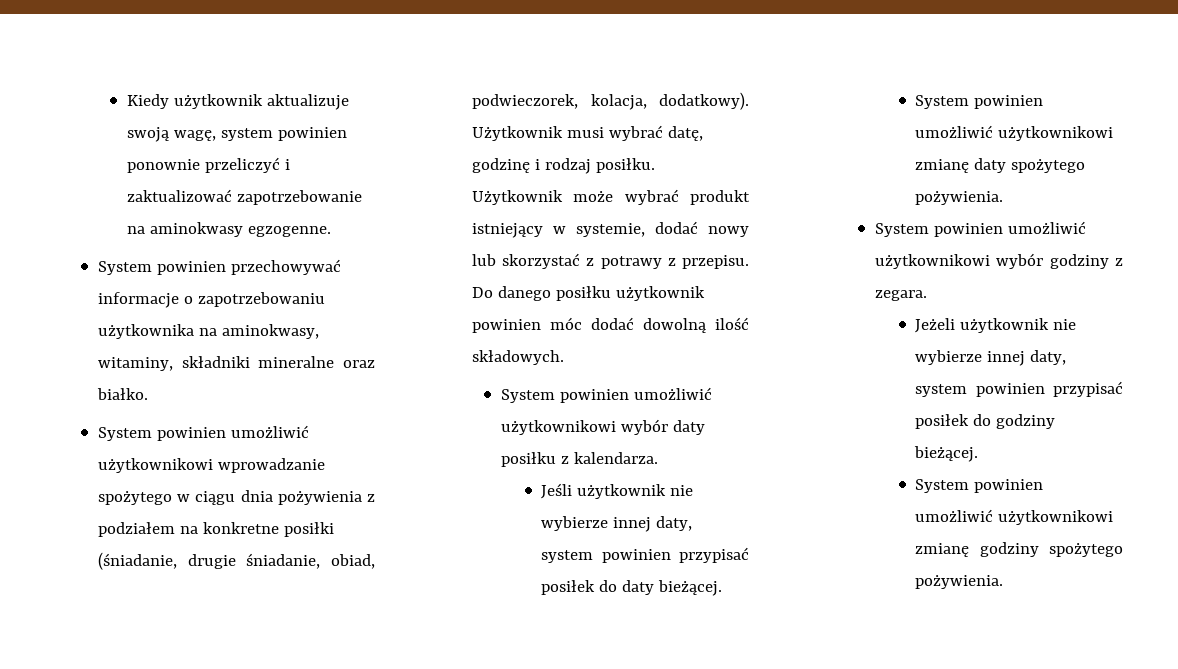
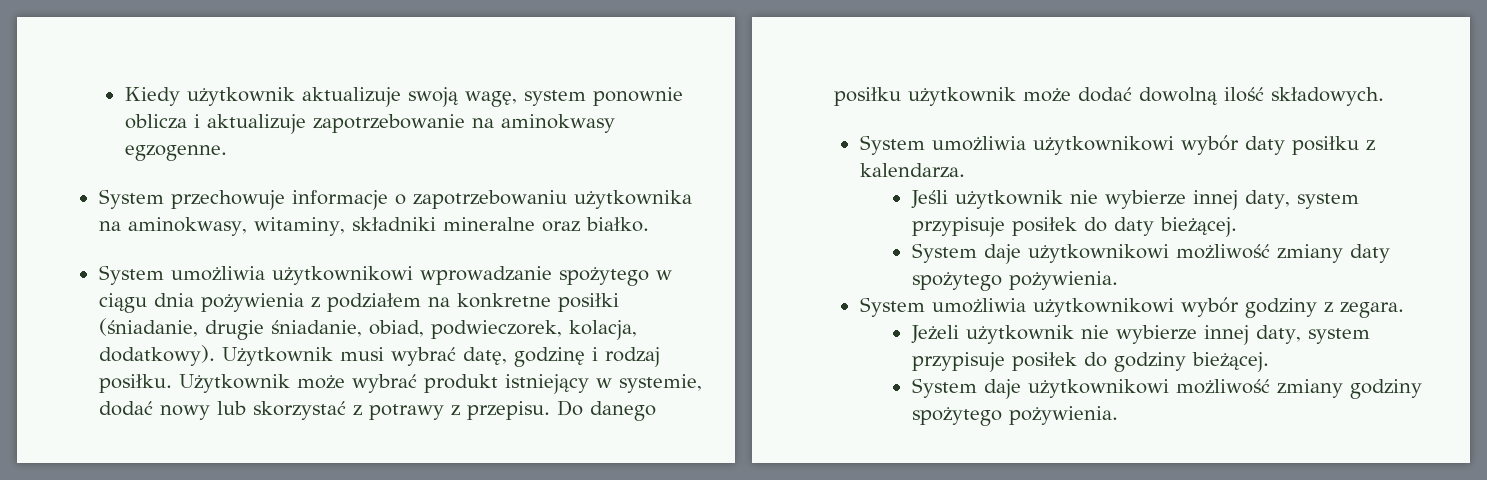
- Kiedy użytkownik aktualizuje swoją wagę, system powinien ponownie przeliczyć i zaktualizować zapotrzebowanie na aminokwasy egzogenne.
+ Kiedy użytkownik aktualizuje swoją wagę, system ponownie oblicza i aktualizuje zapotrzebowanie na aminokwasy egzogenne.
- System powinien przechowywać informacje o zapotrzebowaniu użytkownika na aminokwasy, witaminy, składniki mineralne oraz białko.
+ System przechowuje informacje o zapotrzebowaniu użytkownika na aminokwasy, witaminy, składniki mineralne oraz białko.
- System powinien umożliwić użytkownikowi wprowadzanie spożytego w ciągu dnia pożywienia z podziałem na konkretne posiłki (śniadanie, drugie śniadanie, obiad, podwieczorek, kolacja, dodatkowy).
+ System umożliwia użytkownikowi wprowadzanie spożytego w ciągu dnia pożywienia z podziałem na konkretne posiłki (śniadanie, drugie śniadanie, obiad, podwieczorek, kolacja, dodatkowy).
- Do danego posiłku użytkownik powinien móc dodać dowolną ilość składowych.
+ Do danego posiłku użytkownik może dodać dowolną ilość składowych.
- System powinien umożliwić użytkownikowi wybór daty posiłku z kalendarza.
+ System umożliwia użytkownikowi wybór daty posiłku z kalendarza.
- Jeśli użytkownik nie wybierze innej daty, system powinien przypisać posiłek do daty bieżącej.
+ Jeśli użytkownik nie wybierze innej daty, system przypisuje posiłek do daty bieżącej.
- System powinien umożliwić użytkownikowi zmianę daty spożytego pożywienia.
+ System daje użytkownikowi możliwość zmiany daty spożytego pożywienia.
- System powinien umożliwić użytkownikowi wybór godziny z zegara.
+ System umożliwia użytkownikowi wybór godziny z zegara.
- Jeżeli użytkownik nie wybierze innej daty, system powinien przypisać posiłek do godziny bieżącej.
+ Jeżeli użytkownik nie wybierze innej daty, system przypisuje posiłek do godziny bieżącej.
- System powinien umożliwić użytkownikowi zmianę godziny spożytego pożywienia.
+ System daje użytkownikowi możliwość zmiany godziny spożytego pożywienia.

